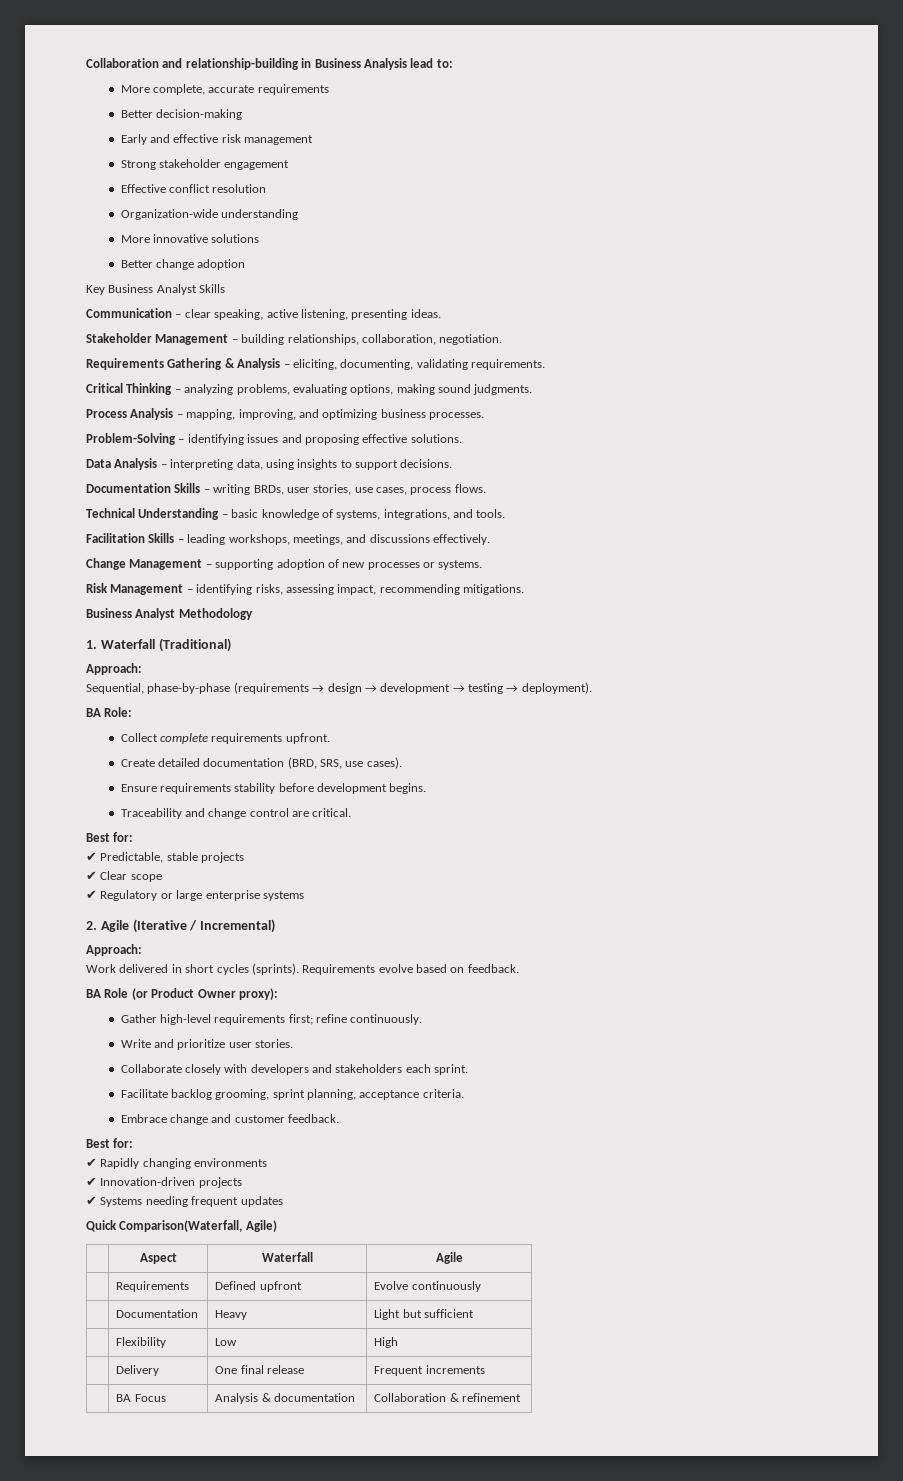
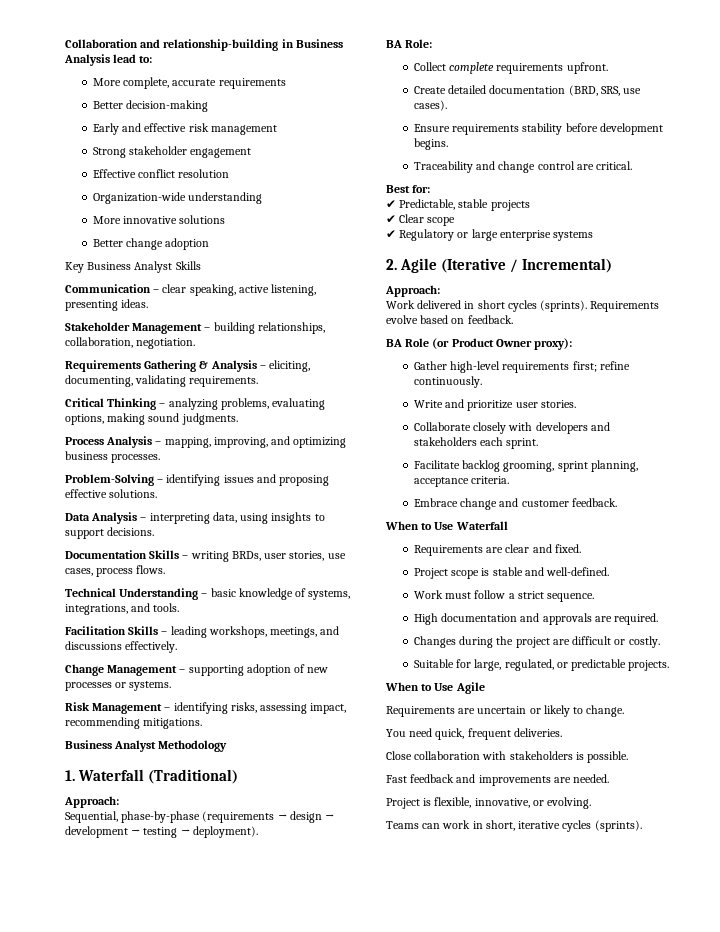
  Embrace change and customer feedback.
- Best for:
- ✔ Rapidly changing environments
- ✔ Innovation-driven projects
- ✔ Systems needing frequent updates
- Quick Comparison(Waterfall, Agile)
- | Aspect | Waterfall | Agile
- | Requirements | Defined upfront | Evolve continuously
- | Documentation | Heavy | Light but sufficient
- | Flexibility | Low | High
- | Delivery | One final release | Frequent increments
- | BA Focus | Analysis & documentation | Collaboration & refinement
+ When to Use Waterfall
+ Requirements are clear and fixed.
+ Project scope is stable and well-defined.
+ Work must follow a strict sequence.
+ High documentation and approvals are required.
+ Changes during the project are difficult or costly.
+ Suitable for large, regulated, or predictable projects.
+ When to Use Agile
+ Requirements are uncertain or likely to change.
+ You need quick, frequent deliveries.
+ Close collaboration with stakeholders is possible.
+ Fast feedback and improvements are needed.
+ Project is flexible, innovative, or evolving.
+ Teams can work in short, iterative cycles (sprints).

